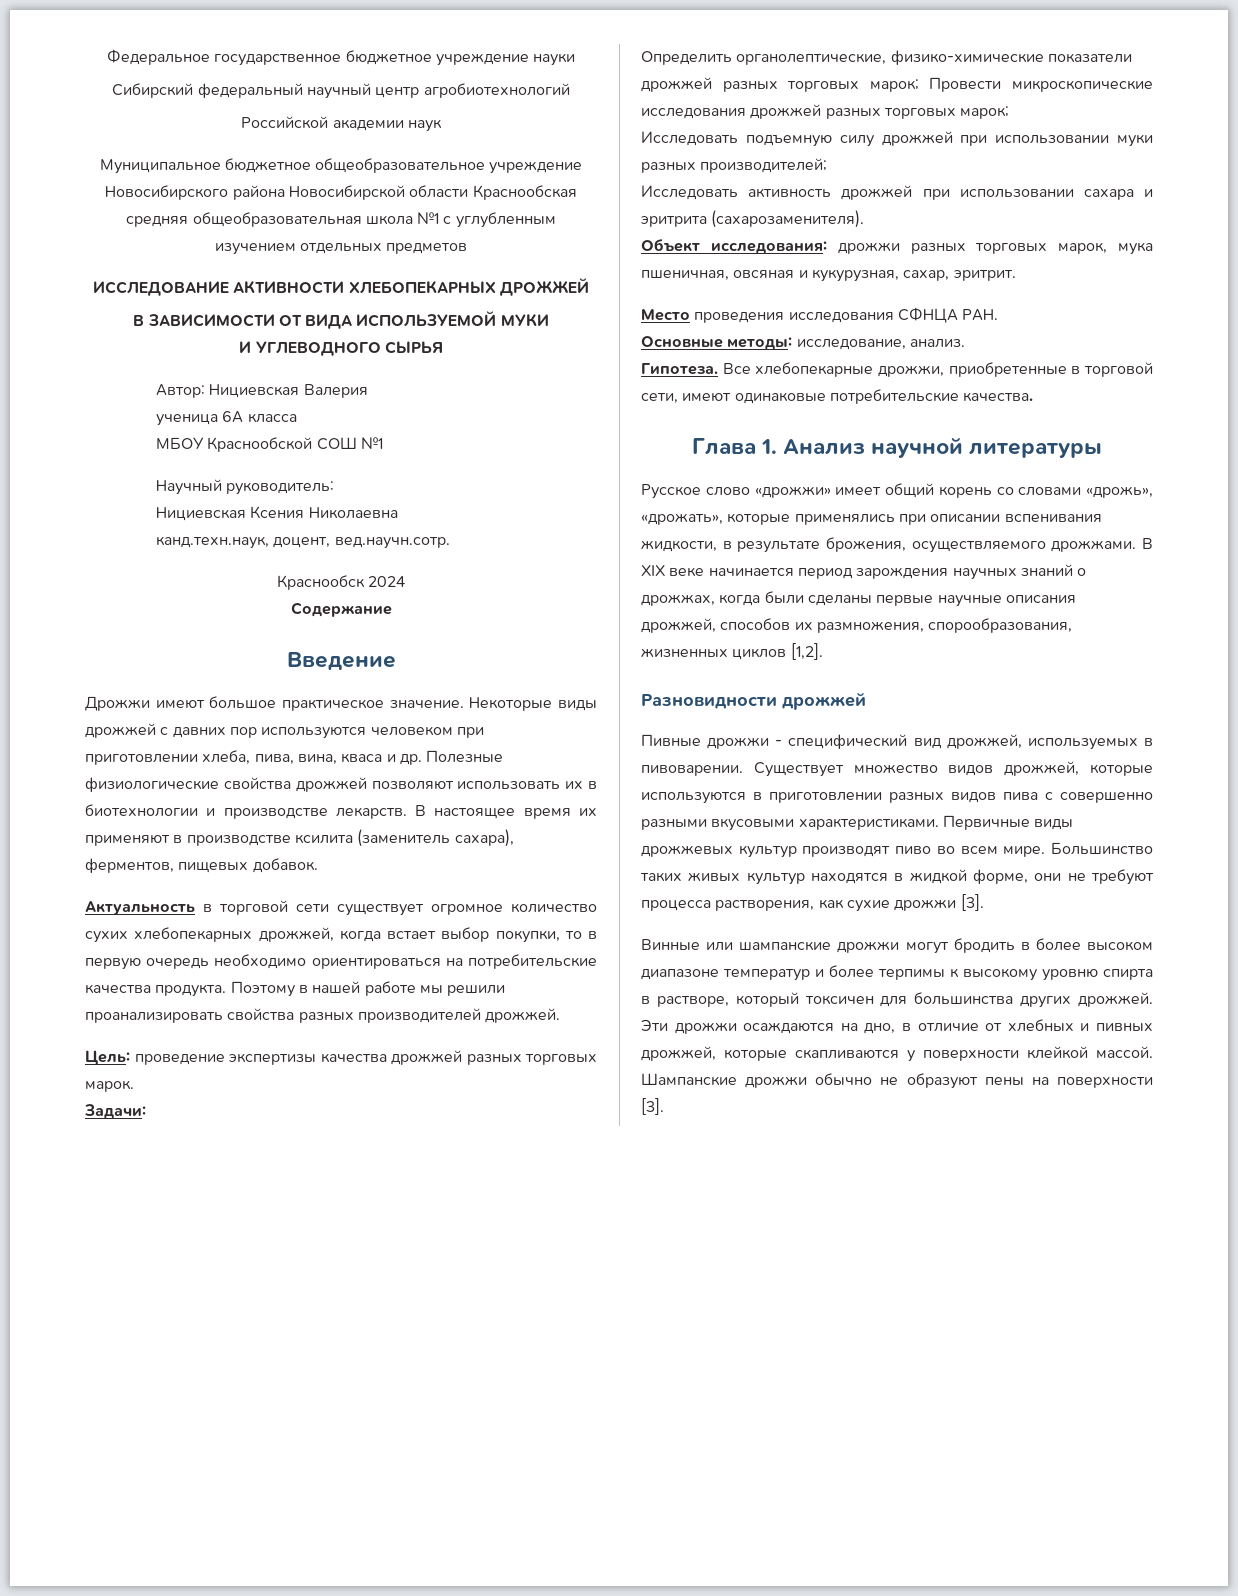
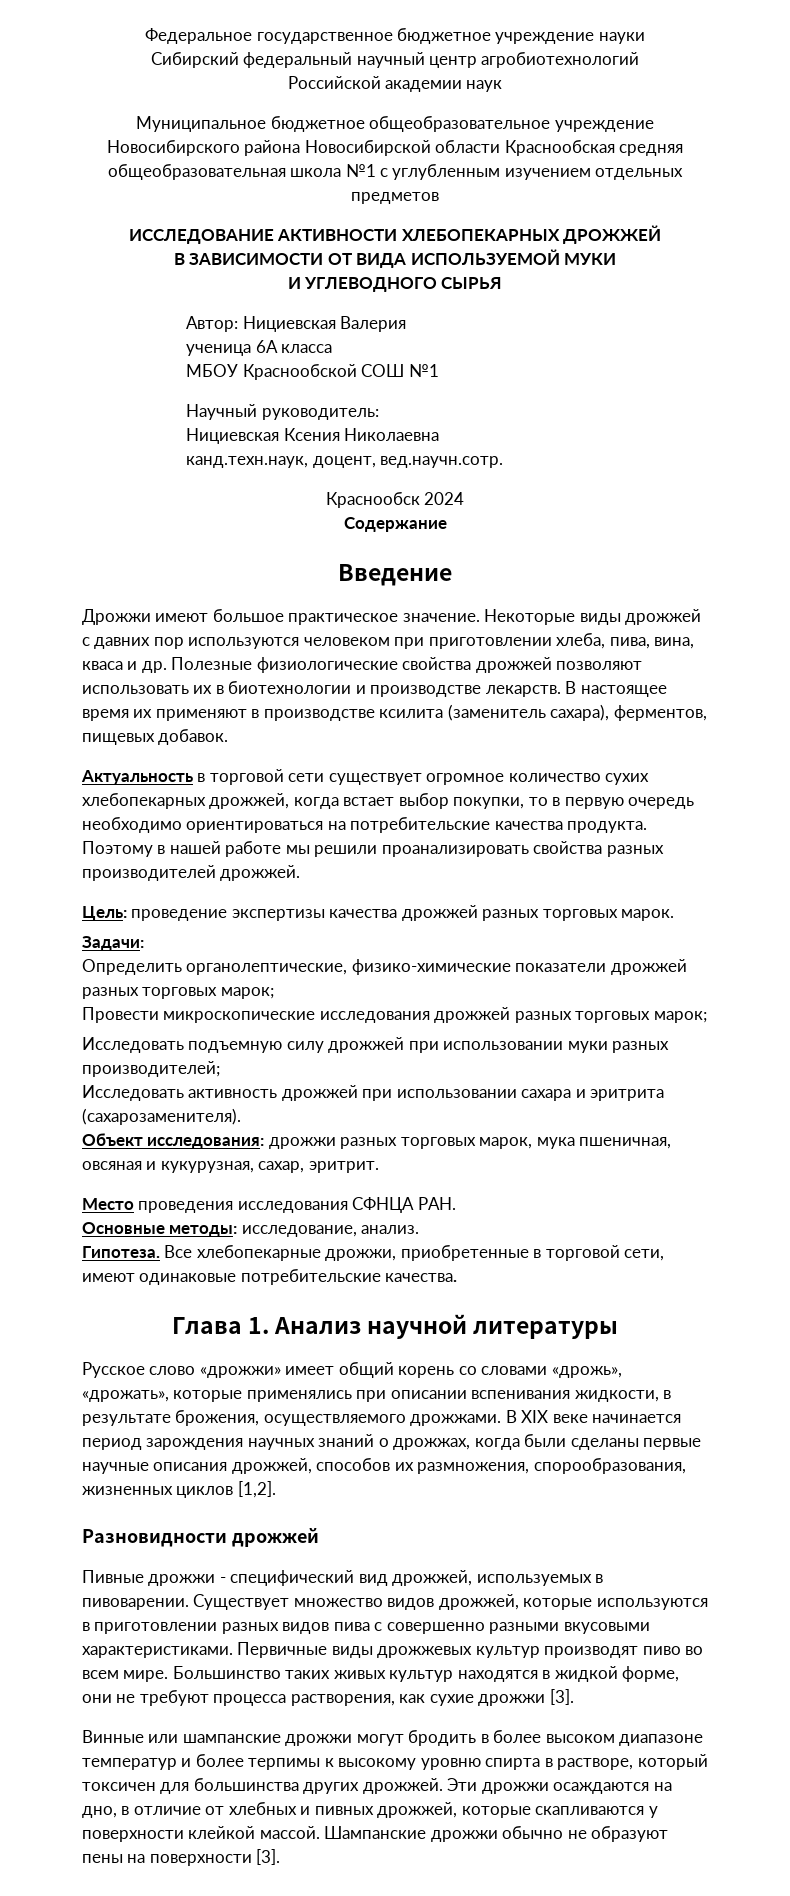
- Определить органолептические, физико-химические показатели дрожжей разных торговых марок; Провести микроскопические исследования дрожжей разных торговых марок;
+ Определить органолептические, физико-химические показатели дрожжей разных торговых марок;
+ Провести микроскопические исследования дрожжей разных торговых марок;

